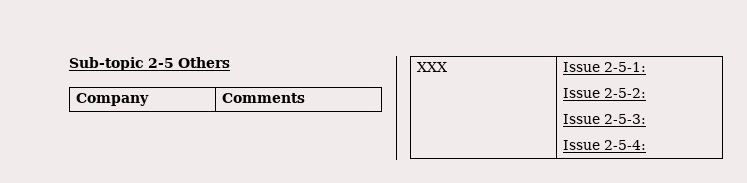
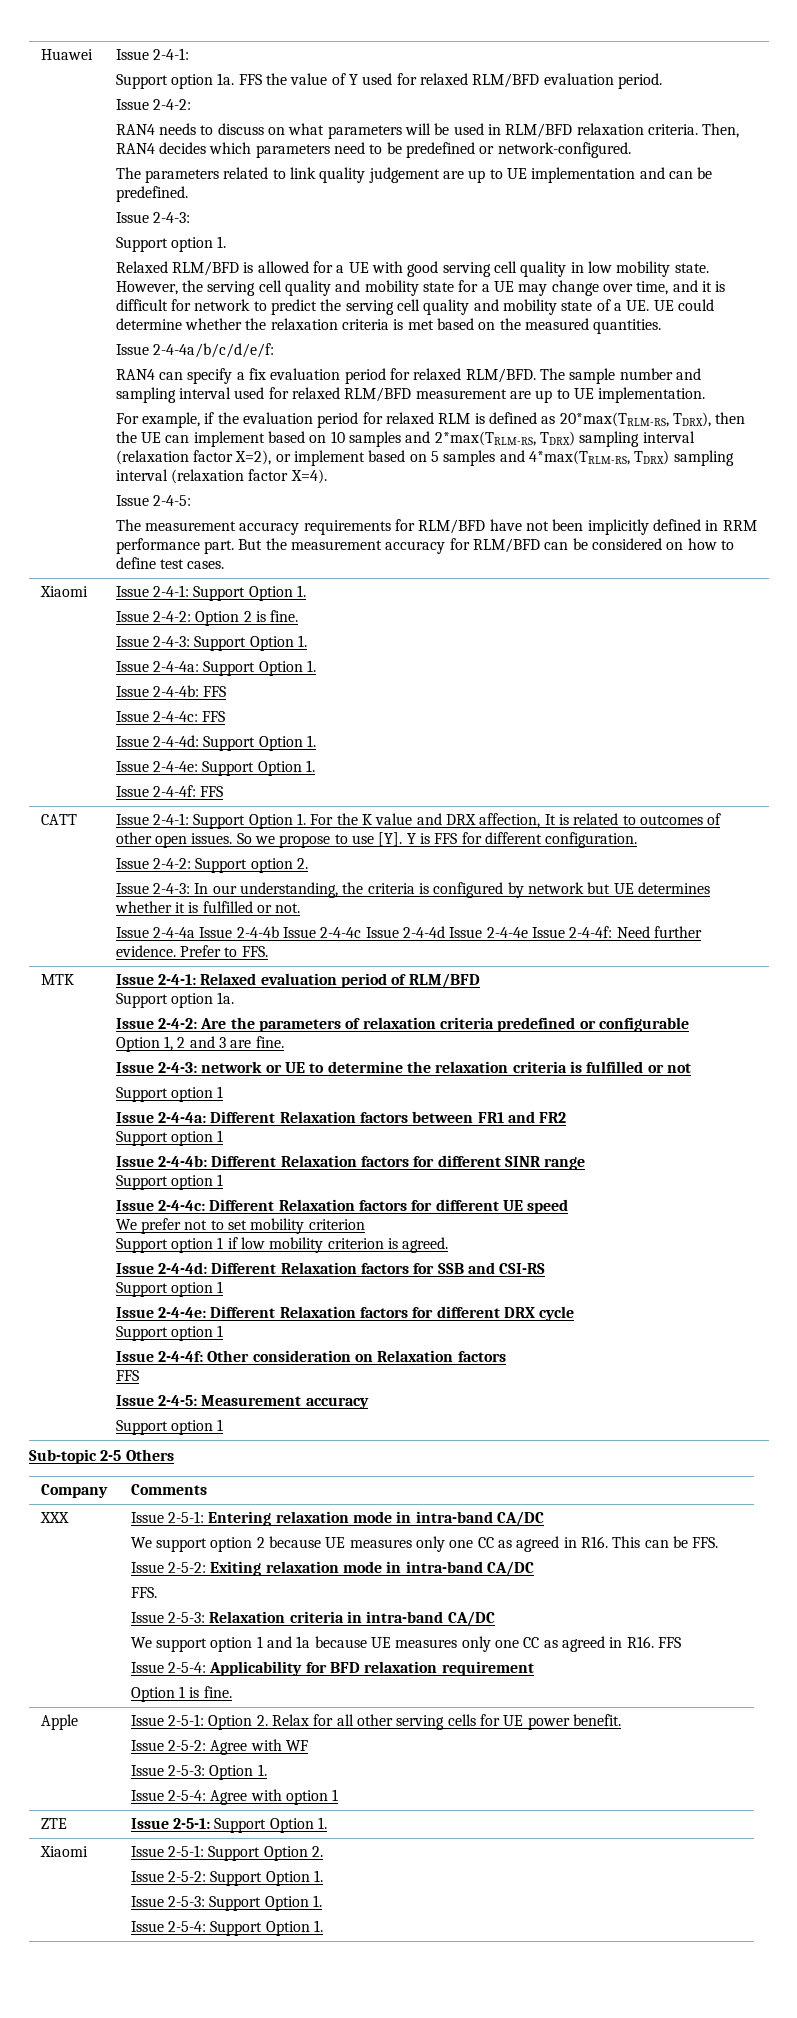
+ Huawei | Issue 2-4-1:
+ Support option 1a. FFS the value of Y used for relaxed RLM/BFD evaluation period.
+ Issue 2-4-2:
+ RAN4 needs to discuss on what parameters will be used in RLM/BFD relaxation criteria. Then, RAN4 decides which parameters need to be predefined or network-configured.
+ The parameters related to link quality judgement are up to UE implementation and can be predefined.
+ Issue 2-4-3:
+ Support option 1.
+ Relaxed RLM/BFD is allowed for a UE with good serving cell quality in low mobility state. However, the serving cell quality and mobility state for a UE may change over time, and it is difficult for network to predict the serving cell quality and mobility state of a UE. UE could determine whether the relaxation criteria is met based on the measured quantities.
+ Issue 2-4-4a/b/c/d/e/f:
+ RAN4 can specify a fix evaluation period for relaxed RLM/BFD. The sample number and sampling interval used for relaxed RLM/BFD measurement are up to UE implementation.
+ For example, if the evaluation period for relaxed RLM is defined as 20*max(TRLM-RS, TDRX), then the UE can implement based on 10 samples and 2*max(TRLM-RS, TDRX) sampling interval (relaxation factor X=2), or implement based on 5 samples and 4*max(TRLM-RS, TDRX) sampling interval (relaxation factor X=4).
+ Issue 2-4-5:
+ The measurement accuracy requirements for RLM/BFD have not been implicitly defined in RRM performance part. But the measurement accuracy for RLM/BFD can be considered on how to define test cases.
+ Xiaomi | Issue 2-4-1: Support Option 1.
+ Issue 2-4-2: Option 2 is fine.
+ Issue 2-4-3: Support Option 1.
+ Issue 2-4-4a: Support Option 1.
+ Issue 2-4-4b: FFS
+ Issue 2-4-4c: FFS
+ Issue 2-4-4d: Support Option 1.
+ Issue 2-4-4e: Support Option 1.
+ Issue 2-4-4f: FFS
+ CATT | Issue 2-4-1: Support Option 1. For the K value and DRX affection, It is related to outcomes of other open issues. So we propose to use [Y]. Y is FFS for different configuration.
+ Issue 2-4-2: Support option 2.
+ Issue 2-4-3: In our understanding, the criteria is configured by network but UE determines whether it is fulfilled or not.
+ Issue 2-4-4a Issue 2-4-4b Issue 2-4-4c Issue 2-4-4d Issue 2-4-4e Issue 2-4-4f: Need further evidence. Prefer to FFS.
+ MTK | Issue 2-4-1: Relaxed evaluation period of RLM/BFD
+ Support option 1a.
+ Issue 2-4-2: Are the parameters of relaxation criteria predefined or configurable
+ Option 1, 2 and 3 are fine.
+ Issue 2-4-3: network or UE to determine the relaxation criteria is fulfilled or not
+ Support option 1
+ Issue 2-4-4a: Different Relaxation factors between FR1 and FR2
+ Support option 1
+ Issue 2-4-4b: Different Relaxation factors for different SINR range
+ Support option 1
+ Issue 2-4-4c: Different Relaxation factors for different UE speed
+ We prefer not to set mobility criterion
+ Support option 1 if low mobility criterion is agreed.
+ Issue 2-4-4d: Different Relaxation factors for SSB and CSI-RS
+ Support option 1
+ Issue 2-4-4e: Different Relaxation factors for different DRX cycle
+ Support option 1
+ Issue 2-4-4f: Other consideration on Relaxation factors
+ FFS
+ Issue 2-4-5: Measurement accuracy
+ Support option 1
- Issue 2-5-1:
- Issue 2-5-2:
- Issue 2-5-3:
- Issue 2-5-4:
+ Issue 2-5-1: Entering relaxation mode in intra-band CA/DC
+ We support option 2 because UE measures only one CC as agreed in R16. This can be FFS.
+ Issue 2-5-2: Exiting relaxation mode in intra-band CA/DC
+ FFS.
+ Issue 2-5-3: Relaxation criteria in intra-band CA/DC
+ We support option 1 and 1a because UE measures only one CC as agreed in R16. FFS
+ Issue 2-5-4: Applicability for BFD relaxation requirement
+ Option 1 is fine.
+ Apple | Issue 2-5-1: Option 2. Relax for all other serving cells for UE power benefit.
+ Issue 2-5-2: Agree with WF
+ Issue 2-5-3: Option 1.
+ Issue 2-5-4: Agree with option 1
+ ZTE | Issue 2-5-1: Support Option 1.
+ Xiaomi | Issue 2-5-1: Support Option 2.
+ Issue 2-5-2: Support Option 1.
+ Issue 2-5-3: Support Option 1.
+ Issue 2-5-4: Support Option 1.

